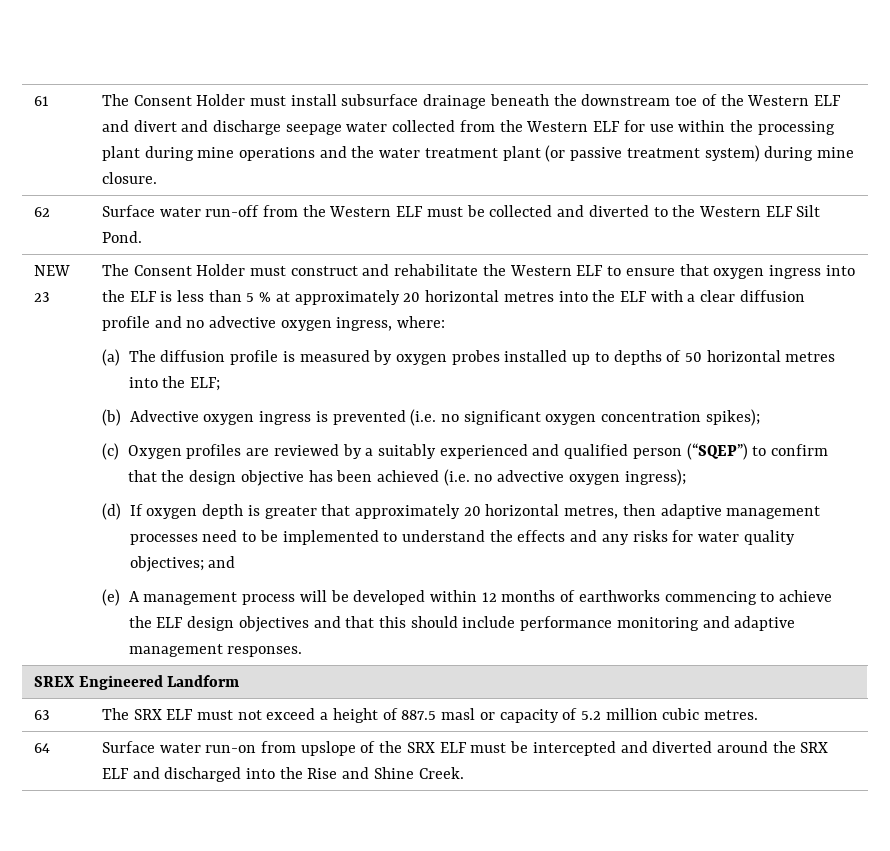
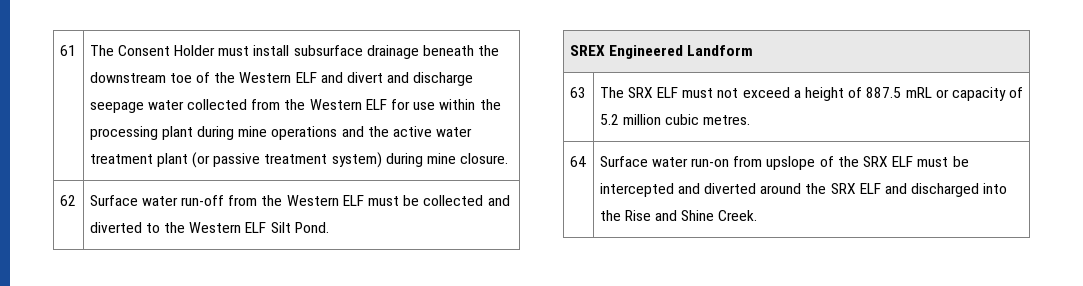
- The Consent Holder must install subsurface drainage beneath the downstream toe of the Western ELF and divert and discharge seepage water collected from the Western ELF for use within the processing plant during mine operations and the water treatment plant (or passive treatment system) during mine closure.
+ The Consent Holder must install subsurface drainage beneath the downstream toe of the Western ELF and divert and discharge seepage water collected from the Western ELF for use within the processing plant during mine operations and the active water treatment plant (or passive treatment system) during mine closure.
- NEW 23 | The Consent Holder must construct and rehabilitate the Western ELF to ensure that oxygen ingress into the ELF is less than 5 % at approximately 20 horizontal metres into the ELF with a clear diffusion profile and no advective oxygen ingress, where:
- (a) The diffusion profile is measured by oxygen probes installed up to depths of 50 horizontal metres into the ELF;
- (b) Advective oxygen ingress is prevented (i.e. no significant oxygen concentration spikes);
- (c) Oxygen profiles are reviewed by a suitably experienced and qualified person (“SQEP”) to confirm that the design objective has been achieved (i.e. no advective oxygen ingress);
- (d) If oxygen depth is greater that approximately 20 horizontal metres, then adaptive management processes need to be implemented to understand the effects and any risks for water quality objectives; and
- (e) A management process will be developed within 12 months of earthworks commencing to achieve the ELF design objectives and that this should include performance monitoring and adaptive management responses.
- 63 | The SRX ELF must not exceed a height of 887.5 masl or capacity of 5.2 million cubic metres.
+ 63 | The SRX ELF must not exceed a height of 887.5 mRL or capacity of 5.2 million cubic metres.

